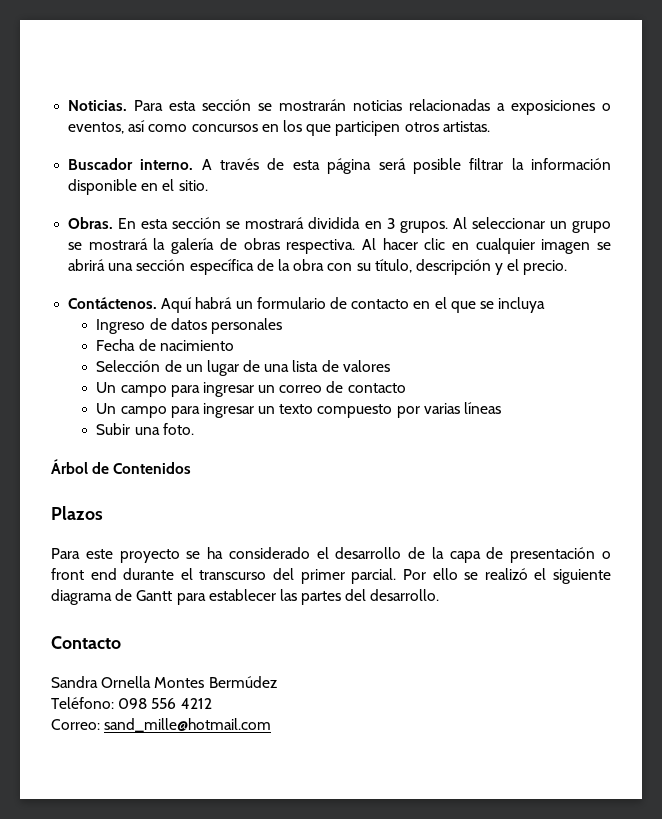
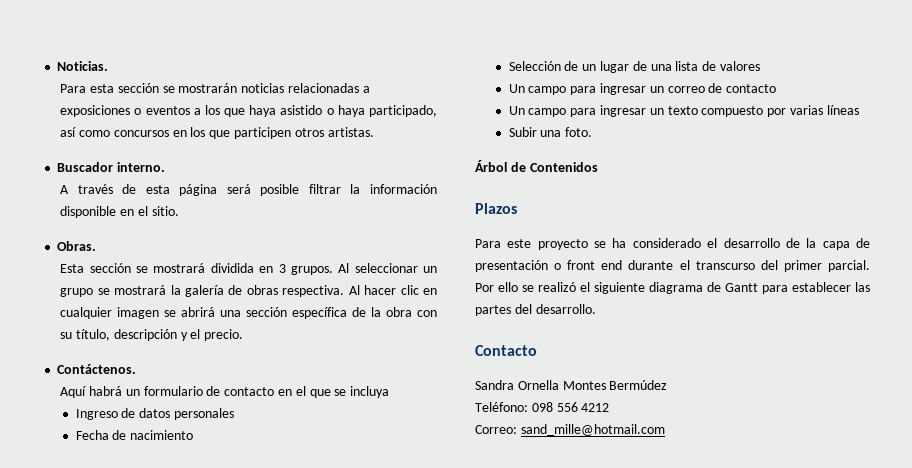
- Noticias. Para esta sección se mostrarán noticias relacionadas a exposiciones o eventos, así como concursos en los que participen otros artistas.
+ Noticias.
+ Para esta sección se mostrarán noticias relacionadas a exposiciones o eventos a los que haya asistido o haya participado, así como concursos en los que participen otros artistas.
- Buscador interno. A través de esta página será posible filtrar la información disponible en el sitio.
+ Buscador interno.
+ A través de esta página será posible filtrar la información disponible en el sitio.
- Obras. En esta sección se mostrará dividida en 3 grupos.
+ Obras.
+ Esta sección se mostrará dividida en 3 grupos.
- Contáctenos. Aquí habrá un formulario de contacto en el que se incluya
+ Contáctenos.
+ Aquí habrá un formulario de contacto en el que se incluya

